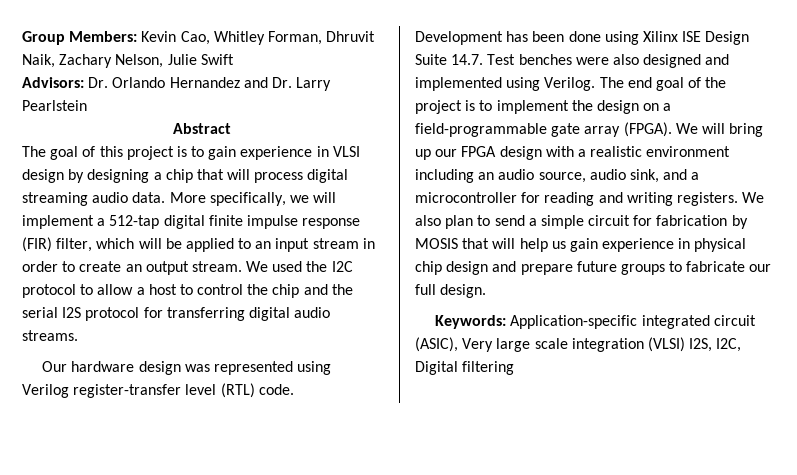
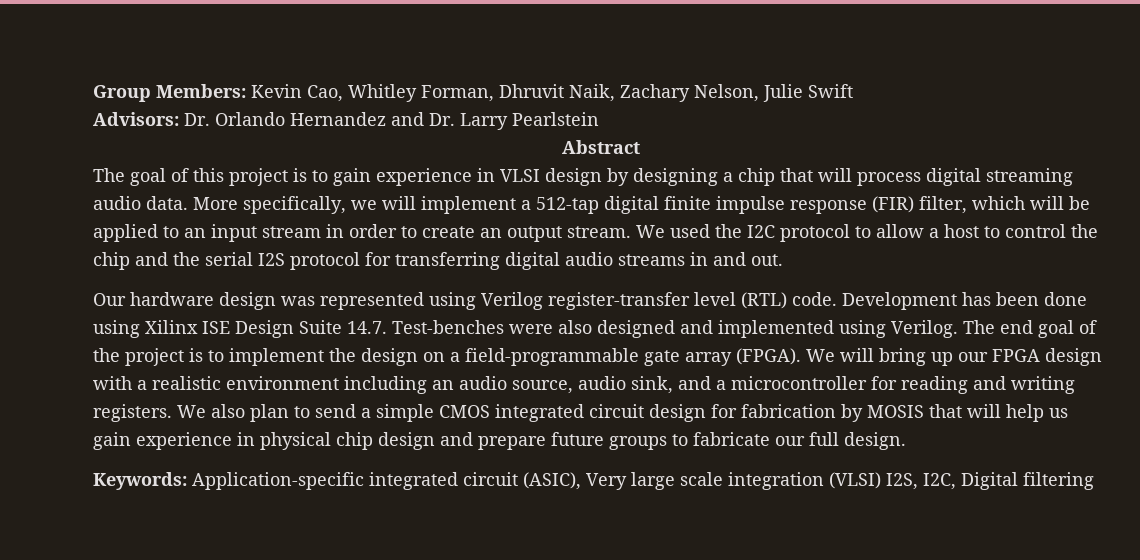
- We used the I2C protocol to allow a host to control the chip and the serial I2S protocol for transferring digital audio streams.
+ We used the I2C protocol to allow a host to control the chip and the serial I2S protocol for transferring digital audio streams in and out.
- Development has been done using Xilinx ISE Design Suite 14.7. Test benches were also designed and implemented using Verilog.
+ Development has been done using Xilinx ISE Design Suite 14.7. Test-benches were also designed and implemented using Verilog.
- We also plan to send a simple circuit for fabrication by MOSIS that will help us gain experience in physical chip design and prepare future groups to fabricate our full design.
+ We also plan to send a simple CMOS integrated circuit design for fabrication by MOSIS that will help us gain experience in physical chip design and prepare future groups to fabricate our full design.

